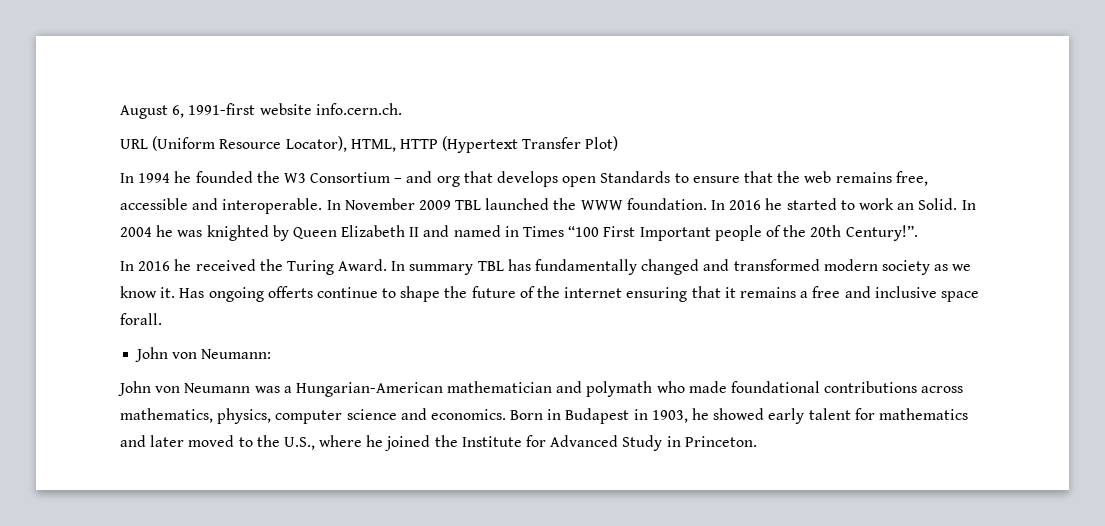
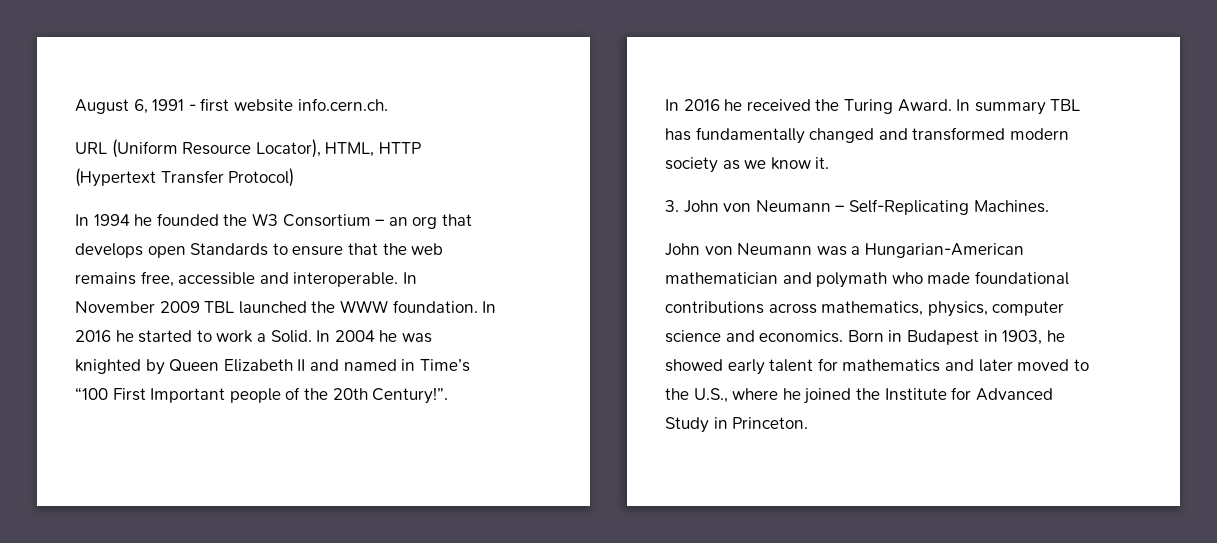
- August 6, 1991-first website info.cern.ch.
+ August 6, 1991 - first website info.cern.ch.
- URL (Uniform Resource Locator), HTML, HTTP (Hypertext Transfer Plot)
+ URL (Uniform Resource Locator), HTML, HTTP (Hypertext Transfer Protocol)
- In 1994 he founded the W3 Consortium – and org that develops open Standards to ensure that the web remains free, accessible and interoperable.
+ In 1994 he founded the W3 Consortium – an org that develops open Standards to ensure that the web remains free, accessible and interoperable.
- In 2016 he started to work an Solid.
+ In 2016 he started to work a Solid.
- In 2004 he was knighted by Queen Elizabeth II and named in Times “100 First Important people of the 20th Century!”.
+ In 2004 he was knighted by Queen Elizabeth II and named in Time’s “100 First Important people of the 20th Century!”.
- In summary TBL has fundamentally changed and transformed modern society as we know it. Has ongoing offerts continue to shape the future of the internet ensuring that it remains a free and inclusive space forall.
- John von Neumann:
+ In summary TBL has fundamentally changed and transformed modern society as we know it.
+ 3. John von Neumann – Self-Replicating Machines.

